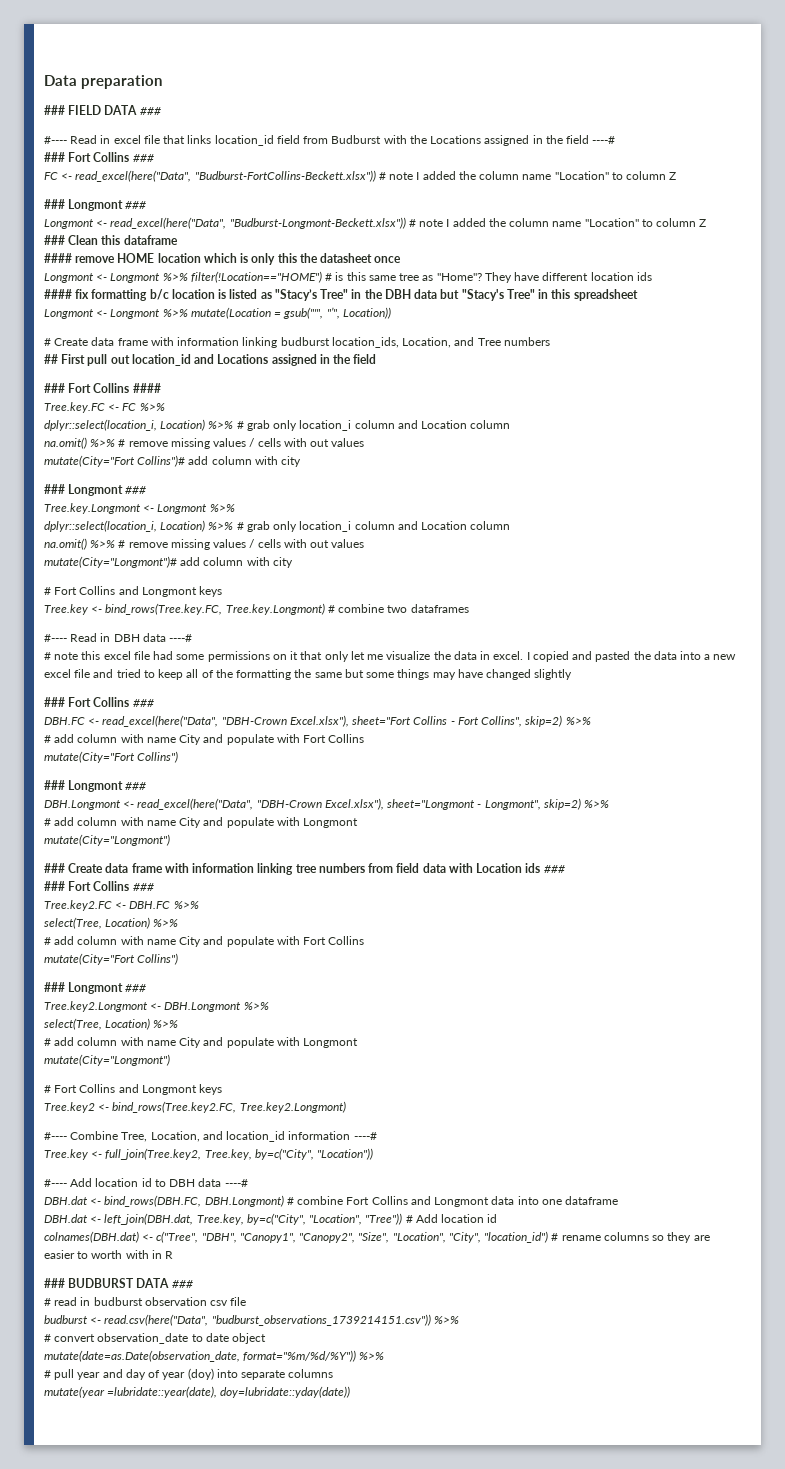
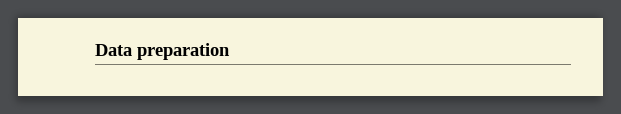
- ### FIELD DATA ###
- #---- Read in excel file that links location_id field from Budburst with the Locations assigned in the field ----#
- ### Fort Collins ###
- FC <- read_excel(here("Data", "Budburst-FortCollins-Beckett.xlsx")) # note I added the column name "Location" to column Z
- ### Longmont ###
- Longmont <- read_excel(here("Data", "Budburst-Longmont-Beckett.xlsx")) # note I added the column name "Location" to column Z
- ### Clean this dataframe
- #### remove HOME location which is only this the datasheet once
- Longmont <- Longmont %>% filter(!Location=="HOME") # is this same tree as "Home"? They have different location ids
- #### fix formatting b/c location is listed as "Stacy’s Tree" in the DBH data but "Stacy's Tree" in this spreadsheet
- Longmont <- Longmont %>% mutate(Location = gsub("'", "’", Location))
- # Create data frame with information linking budburst location_ids, Location, and Tree numbers
- ## First pull out location_id and Locations assigned in the field
- ### Fort Collins ####
- Tree.key.FC <- FC %>%
- dplyr::select(location_i, Location) %>% # grab only location_i column and Location column
- na.omit() %>% # remove missing values / cells with out values
- mutate(City="Fort Collins")# add column with city
- ### Longmont ###
- Tree.key.Longmont <- Longmont %>%
- dplyr::select(location_i, Location) %>% # grab only location_i column and Location column
- na.omit() %>% # remove missing values / cells with out values
- mutate(City="Longmont")# add column with city
- # Fort Collins and Longmont keys
- Tree.key <- bind_rows(Tree.key.FC, Tree.key.Longmont) # combine two dataframes
- #---- Read in DBH data ----#
- # note this excel file had some permissions on it that only let me visualize the data in excel. I copied and pasted the data into a new excel file and tried to keep all of the formatting the same but some things may have changed slightly
- ### Fort Collins ###
- DBH.FC <- read_excel(here("Data", "DBH-Crown Excel.xlsx"), sheet="Fort Collins - Fort Collins", skip=2) %>%
- # add column with name City and populate with Fort Collins
- mutate(City="Fort Collins")
- ### Longmont ###
- DBH.Longmont <- read_excel(here("Data", "DBH-Crown Excel.xlsx"), sheet="Longmont - Longmont", skip=2) %>%
- # add column with name City and populate with Longmont
- mutate(City="Longmont")
- ### Create data frame with information linking tree numbers from field data with Location ids ###
- ### Fort Collins ###
- Tree.key2.FC <- DBH.FC %>%
- select(Tree, Location) %>%
- # add column with name City and populate with Fort Collins
- mutate(City="Fort Collins")
- ### Longmont ###
- Tree.key2.Longmont <- DBH.Longmont %>%
- select(Tree, Location) %>%
- # add column with name City and populate with Longmont
- mutate(City="Longmont")
- # Fort Collins and Longmont keys
- Tree.key2 <- bind_rows(Tree.key2.FC, Tree.key2.Longmont)
- #---- Combine Tree, Location, and location_id information ----#
- Tree.key <- full_join(Tree.key2, Tree.key, by=c("City", "Location"))
- #---- Add location id to DBH data ----#
- DBH.dat <- bind_rows(DBH.FC, DBH.Longmont) # combine Fort Collins and Longmont data into one dataframe
- DBH.dat <- left_join(DBH.dat, Tree.key, by=c("City", "Location", "Tree")) # Add location id
- colnames(DBH.dat) <- c("Tree", "DBH", "Canopy1", "Canopy2", "Size", "Location", "City", "location_id") # rename columns so they are easier to worth with in R
- ### BUDBURST DATA ###
- # read in budburst observation csv file
- budburst <- read.csv(here("Data", "budburst_observations_1739214151.csv")) %>%
- # convert observation_date to date object
- mutate(date=as.Date(observation_date, format="%m/%d/%Y")) %>%
- # pull year and day of year (doy) into separate columns
- mutate(year =lubridate::year(date), doy=lubridate::yday(date))

